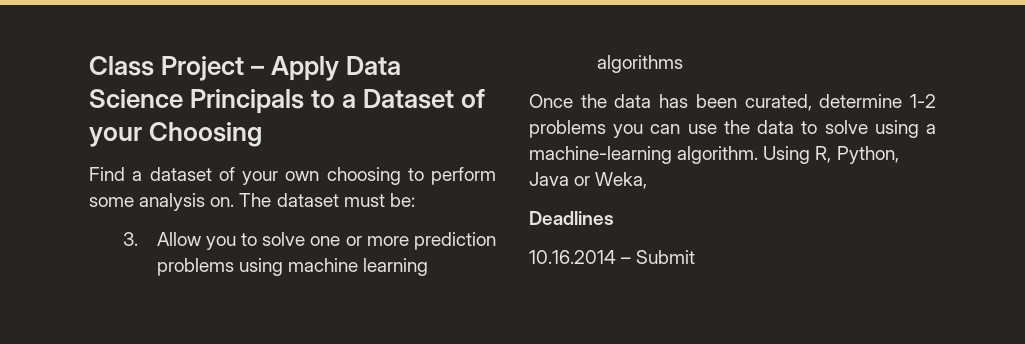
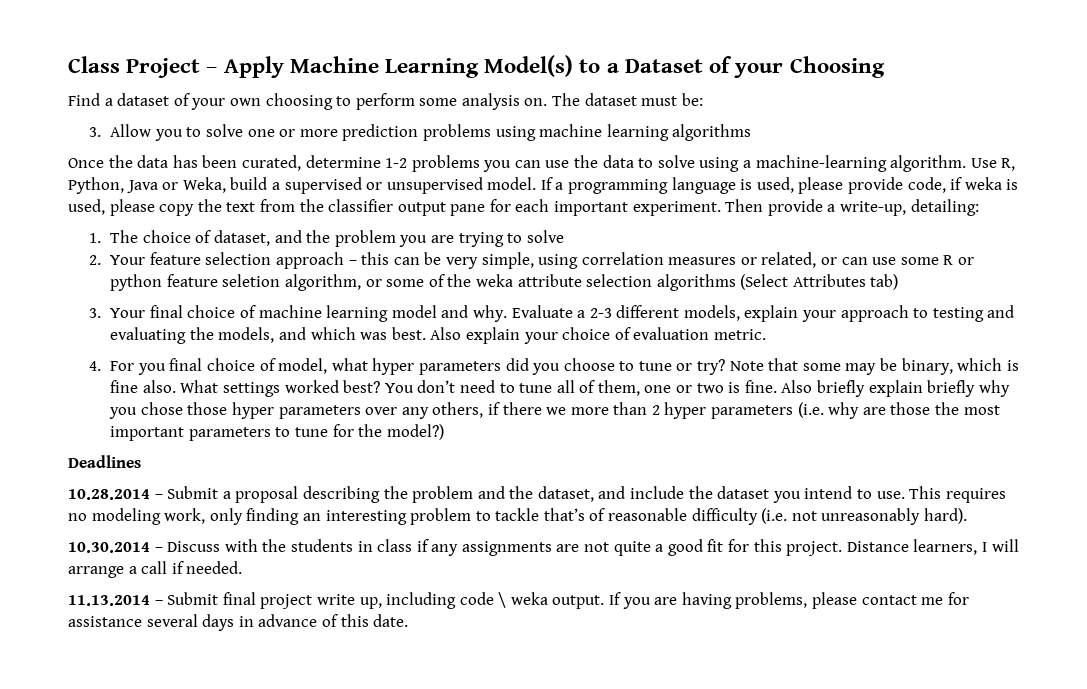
- Class Project – Apply Data Science Principals to a Dataset of your Choosing
+ Class Project – Apply Machine Learning Model(s) to a Dataset of your Choosing
- Using R, Python, Java or Weka,
+ Use R, Python, Java or Weka, build a supervised or unsupervised model. If a programming language is used, please provide code, if weka is used, please copy the text from the classifier output pane for each important experiment. Then provide a write-up, detailing:
+ 1. The choice of dataset, and the problem you are trying to solve
+ 2. Your feature selection approach – this can be very simple, using correlation measures or related, or can use some R or python feature seletion algorithm, or some of the weka attribute selection algorithms (Select Attributes tab)
+ 3. Your final choice of machine learning model and why. Evaluate a 2-3 different models, explain your approach to testing and evaluating the models, and which was best. Also explain your choice of evaluation metric.
+ 4. For you final choice of model, what hyper parameters did you choose to tune or try? Note that some may be binary, which is fine also. What settings worked best? You don’t need to tune all of them, one or two is fine. Also briefly explain briefly why you chose those hyper parameters over any others, if there we more than 2 hyper parameters (i.e. why are those the most important parameters to tune for the model?)
- 10.16.2014 – Submit
+ 10.28.2014 – Submit a proposal describing the problem and the dataset, and include the dataset you intend to use. This requires no modeling work, only finding an interesting problem to tackle that’s of reasonable difficulty (i.e. not unreasonably hard).
+ 10.30.2014 – Discuss with the students in class if any assignments are not quite a good fit for this project. Distance learners, I will arrange a call if needed.
+ 11.13.2014 – Submit final project write up, including code \ weka output. If you are having problems, please contact me for assistance several days in advance of this date.

